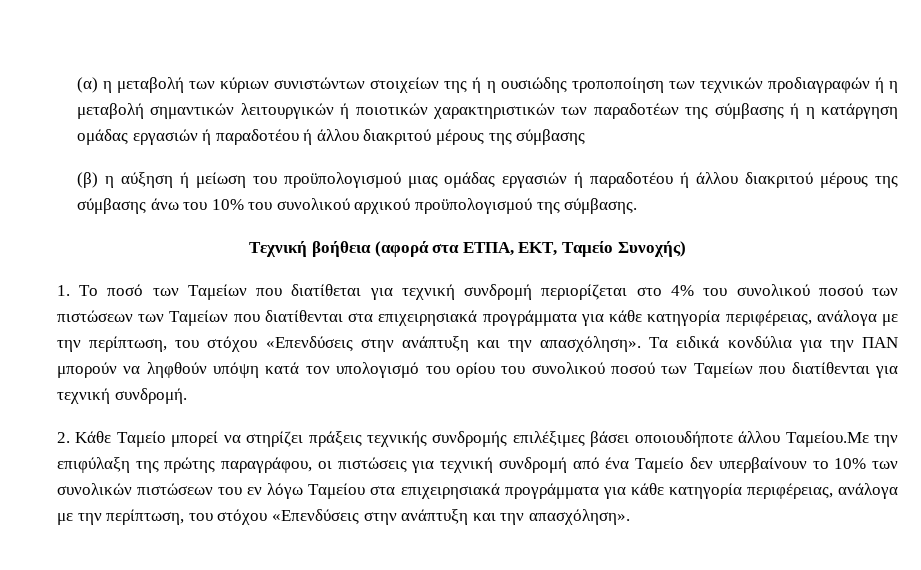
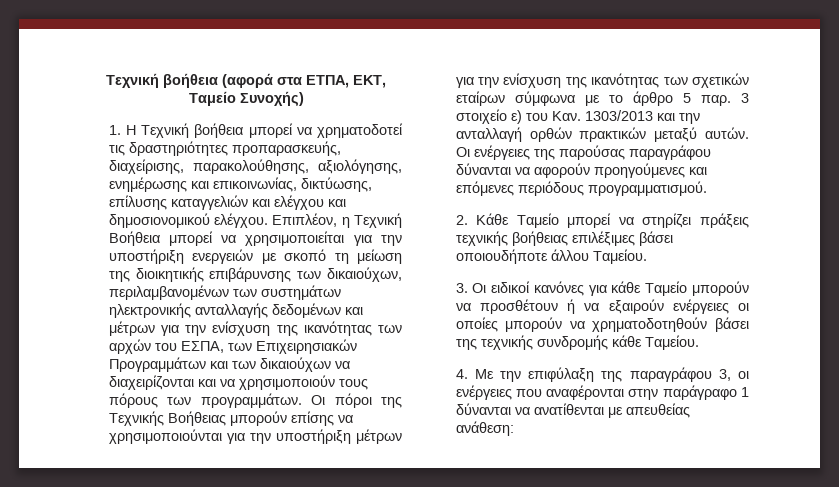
- (α) η μεταβολή των κύριων συνιστώντων στοιχείων της ή η ουσιώδης τροποποίηση των τεχνικών προδιαγραφών ή η μεταβολή σημαντικών λειτουργικών ή ποιοτικών χαρακτηριστικών των παραδοτέων της σύμβασης ή η κατάργηση ομάδας εργασιών ή παραδοτέου ή άλλου διακριτού μέρους της σύμβασης
- (β) η αύξηση ή μείωση του προϋπολογισμού μιας ομάδας εργασιών ή παραδοτέου ή άλλου διακριτού μέρους της σύμβασης άνω του 10% του συνολικού αρχικού προϋπολογισμού της σύμβασης.
- 1. Το ποσό των Ταμείων που διατίθεται για τεχνική συνδρομή περιορίζεται στο 4% του συνολικού ποσού των πιστώσεων των Ταμείων που διατίθενται στα επιχειρησιακά προγράμματα για κάθε κατηγορία περιφέρειας, ανάλογα με την περίπτωση, του στόχου «Επενδύσεις στην ανάπτυξη και την απασχόληση». Τα ειδικά κονδύλια για την ΠΑΝ μπορούν να ληφθούν υπόψη κατά τον υπολογισμό του ορίου του συνολικού ποσού των Ταμείων που διατίθενται για τεχνική συνδρομή.
+ 1. Η Τεχνική βοήθεια μπορεί να χρηματοδοτεί τις δραστηριότητες προπαρασκευής, διαχείρισης, παρακολούθησης, αξιολόγησης, ενημέρωσης και επικοινωνίας, δικτύωσης, επίλυσης καταγγελιών και ελέγχου και δημοσιονομικού ελέγχου. Επιπλέον, η Τεχνική Βοήθεια μπορεί να χρησιμοποιείται για την υποστήριξη ενεργειών με σκοπό τη μείωση της διοικητικής επιβάρυνσης των δικαιούχων, περιλαμβανομένων των συστημάτων ηλεκτρονικής ανταλλαγής δεδομένων και μέτρων για την ενίσχυση της ικανότητας των αρχών του ΕΣΠΑ, των Επιχειρησιακών Προγραμμάτων και των δικαιούχων να διαχειρίζονται και να χρησιμοποιούν τους πόρους των προγραμμάτων. Οι πόροι της Τεχνικής Βοήθειας μπορούν επίσης να χρησιμοποιούνται για την υποστήριξη μέτρων για την ενίσχυση της ικανότητας των σχετικών εταίρων σύμφωνα με το άρθρο 5 παρ. 3 στοιχείο ε) του Καν. 1303/2013 και την ανταλλαγή ορθών πρακτικών μεταξύ αυτών. Οι ενέργειες της παρούσας παραγράφου δύνανται να αφορούν προηγούμενες και επόμενες περιόδους προγραμματισμού.
- 2. Κάθε Ταμείο μπορεί να στηρίζει πράξεις τεχνικής συνδρομής επιλέξιμες βάσει οποιουδήποτε άλλου Ταμείου.Με την επιφύλαξη της πρώτης παραγράφου, οι πιστώσεις για τεχνική συνδρομή από ένα Ταμείο δεν υπερβαίνουν το 10% των συνολικών πιστώσεων του εν λόγω Ταμείου στα επιχειρησιακά προγράμματα για κάθε κατηγορία περιφέρειας, ανάλογα με την περίπτωση, του στόχου «Επενδύσεις στην ανάπτυξη και την απασχόληση».
+ 2. Κάθε Ταμείο μπορεί να στηρίζει πράξεις τεχνικής βοήθειας επιλέξιμες βάσει οποιουδήποτε άλλου Ταμείου.
+ 3. Οι ειδικοί κανόνες για κάθε Ταμείο μπορούν να προσθέτουν ή να εξαιρούν ενέργειες οι οποίες μπορούν να χρηματοδοτηθούν βάσει της τεχνικής συνδρομής κάθε Ταμείου.
+ 4. Με την επιφύλαξη της παραγράφου 3, οι ενέργειες που αναφέρονται στην παράγραφο 1 δύνανται να ανατίθενται με απευθείας ανάθεση:

